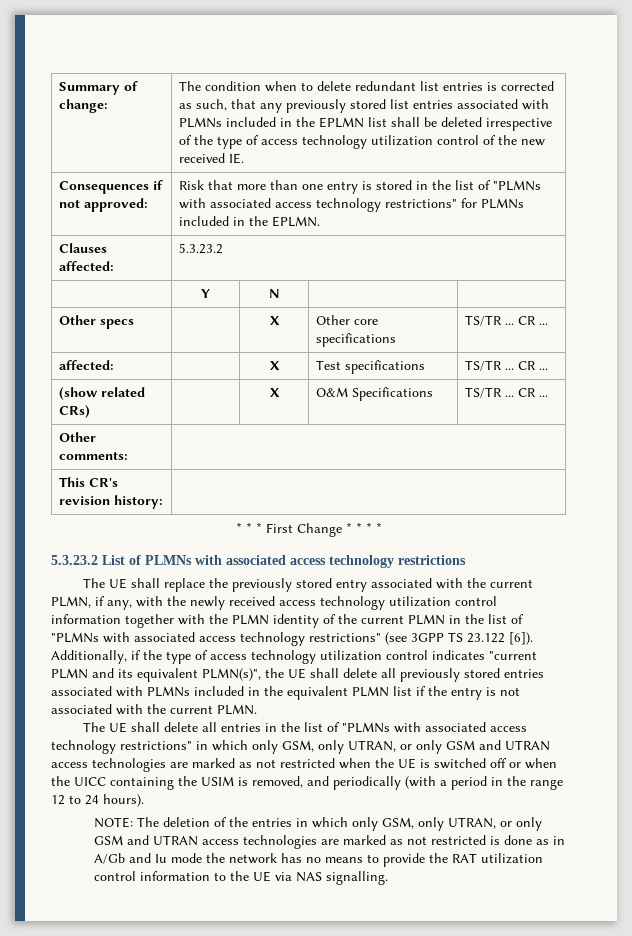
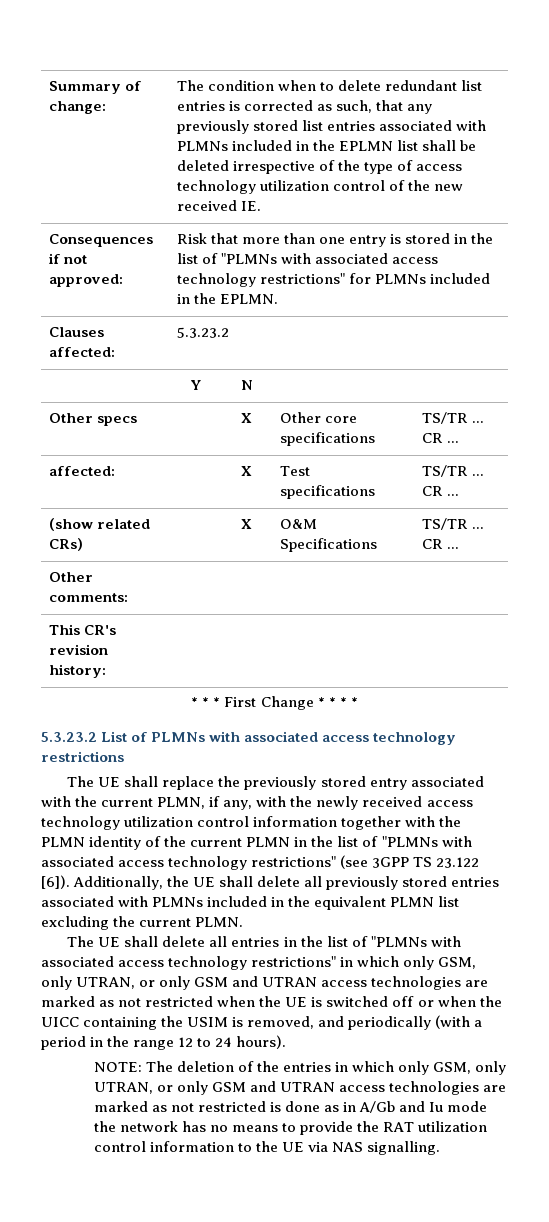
- Additionally, if the type of access technology utilization control indicates "current PLMN and its equivalent PLMN(s)", the UE shall delete all previously stored entries associated with PLMNs included in the equivalent PLMN list if the entry is not associated with the current PLMN.
+ Additionally, the UE shall delete all previously stored entries associated with PLMNs included in the equivalent PLMN list excluding the current PLMN.

